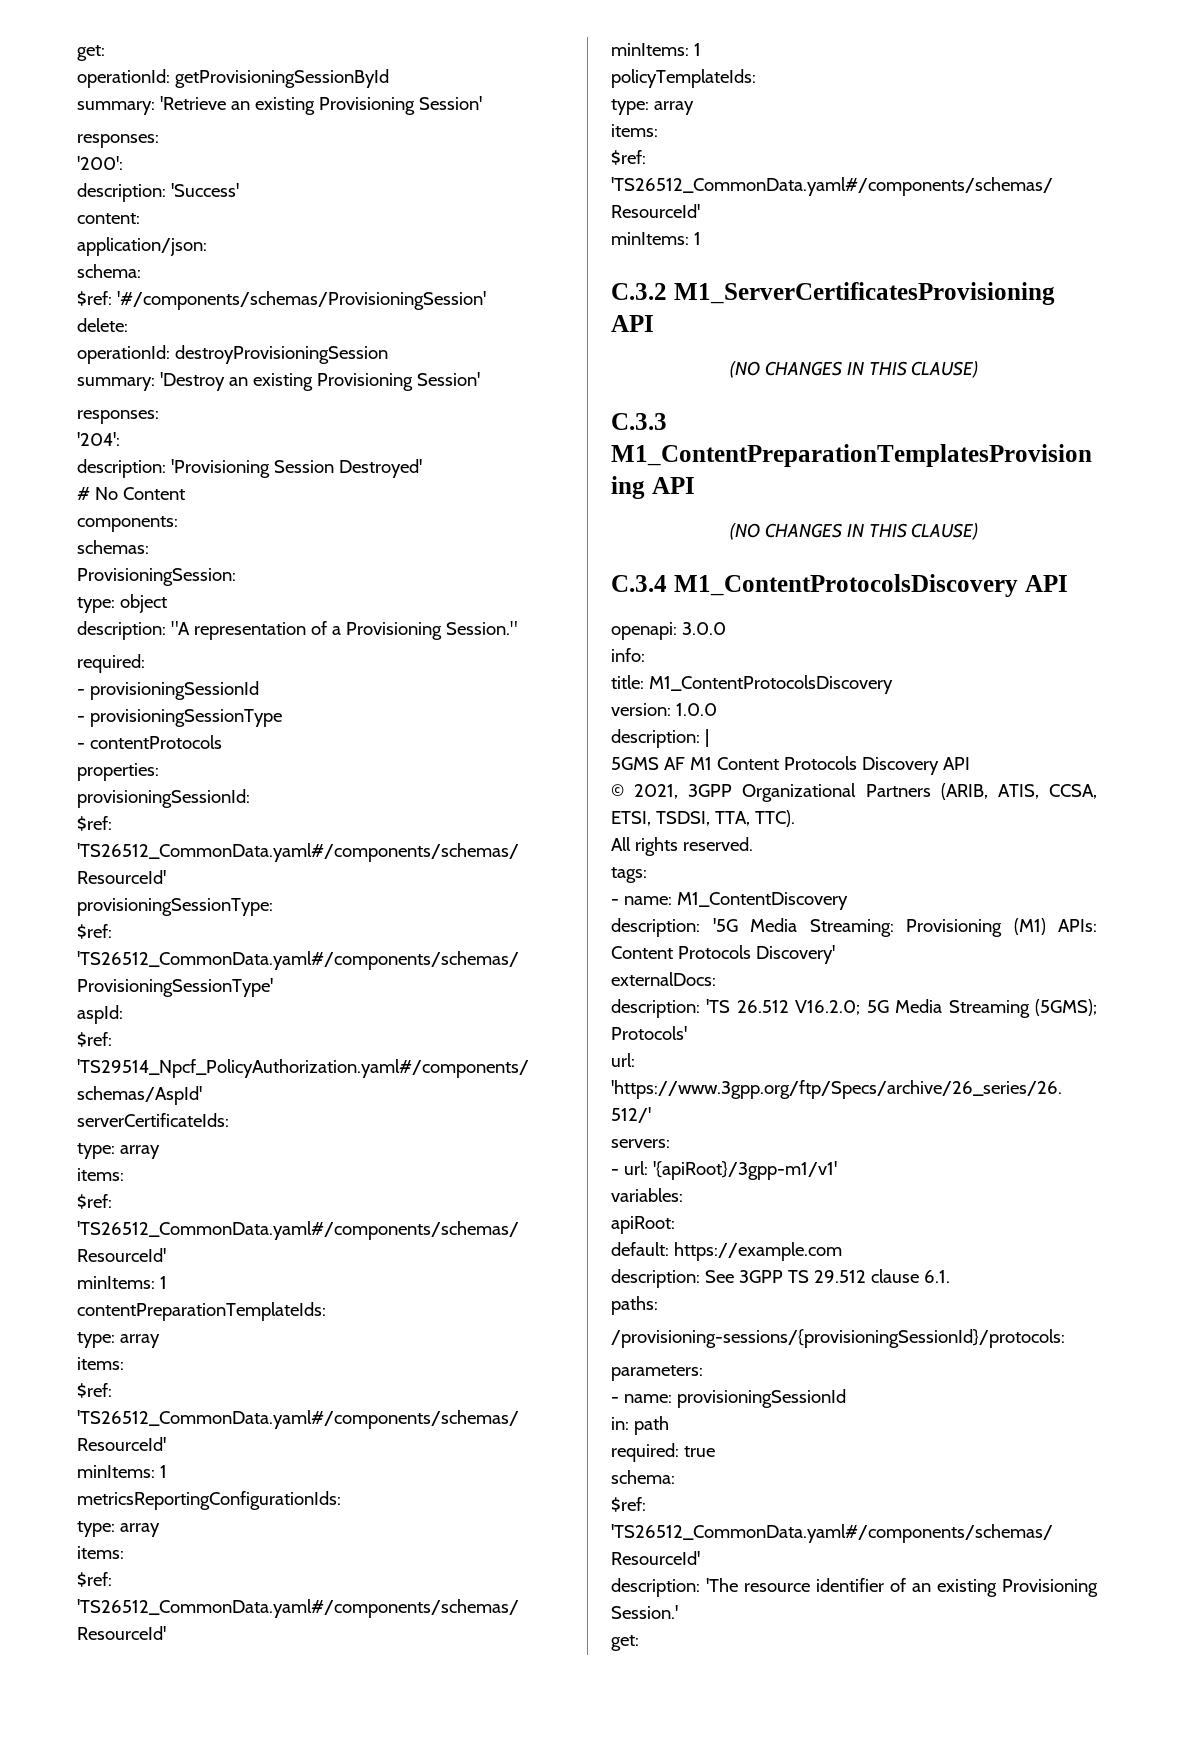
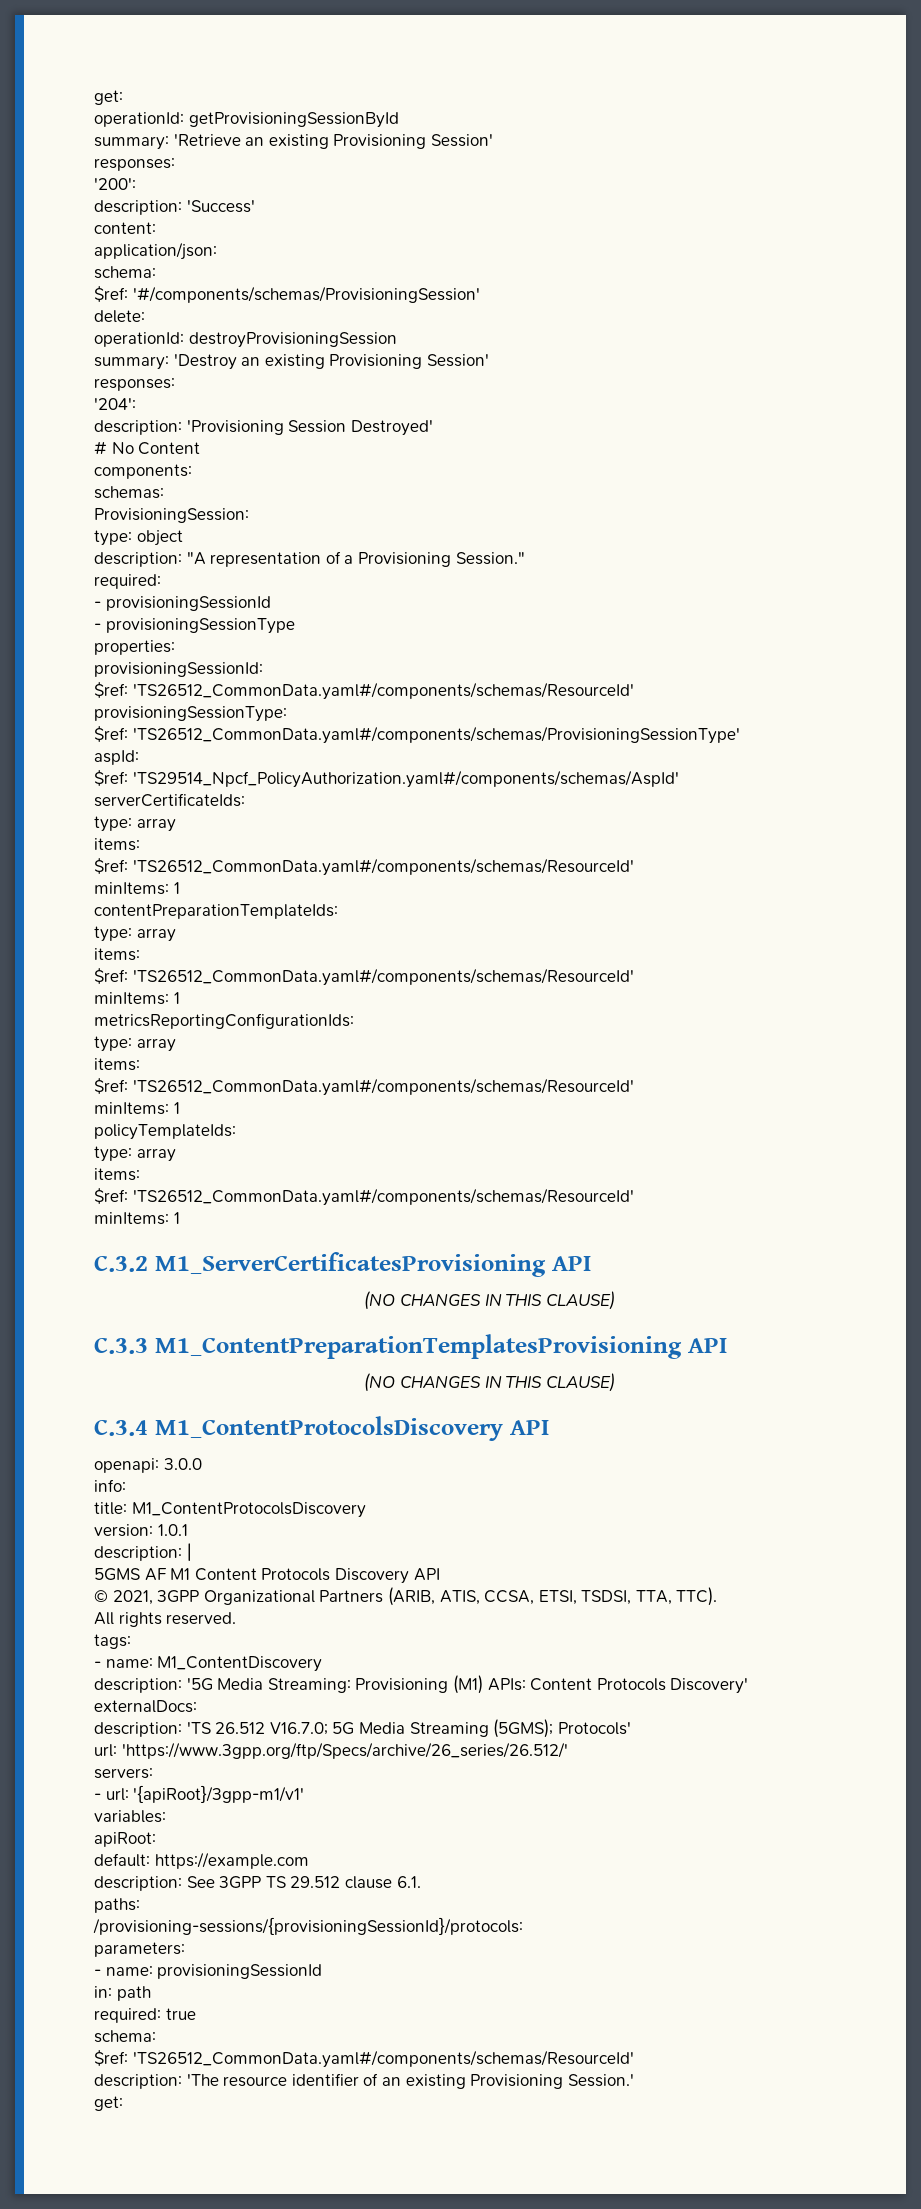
- - contentProtocols
- version: 1.0.0
+ version: 1.0.1
- description: 'TS 26.512 V16.2.0; 5G Media Streaming (5GMS); Protocols'
+ description: 'TS 26.512 V16.7.0; 5G Media Streaming (5GMS); Protocols'

